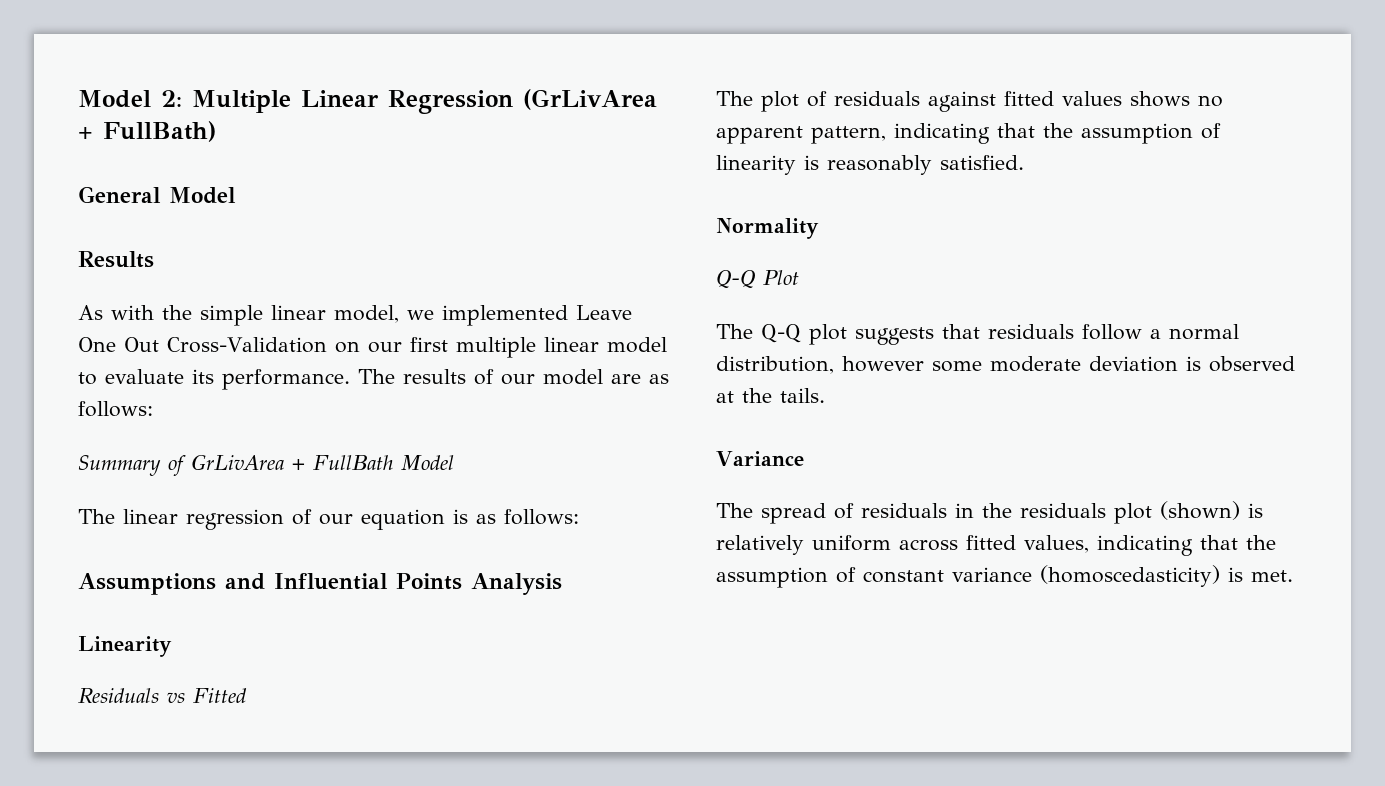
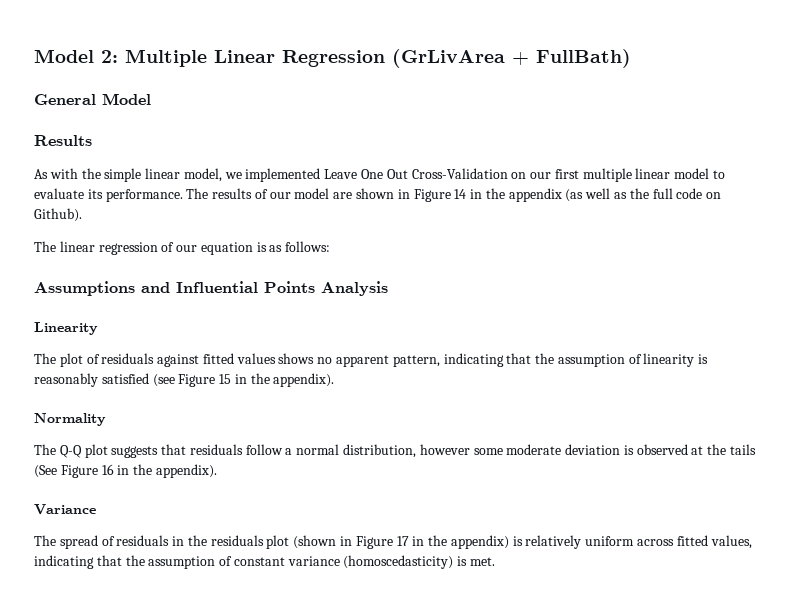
- The results of our model are as follows:
- Summary of GrLivArea + FullBath Model
+ The results of our model are shown in Figure 14 in the appendix (as well as the full code on Github).
- Residuals vs Fitted
- The plot of residuals against fitted values shows no apparent pattern, indicating that the assumption of linearity is reasonably satisfied.
+ The plot of residuals against fitted values shows no apparent pattern, indicating that the assumption of linearity is reasonably satisfied (see Figure 15 in the appendix).
- Q-Q Plot
- The Q-Q plot suggests that residuals follow a normal distribution, however some moderate deviation is observed at the tails.
+ The Q-Q plot suggests that residuals follow a normal distribution, however some moderate deviation is observed at the tails (See Figure 16 in the appendix).
- The spread of residuals in the residuals plot (shown) is relatively uniform across fitted values, indicating that the assumption of constant variance (homoscedasticity) is met.
+ The spread of residuals in the residuals plot (shown in Figure 17 in the appendix) is relatively uniform across fitted values, indicating that the assumption of constant variance (homoscedasticity) is met.

